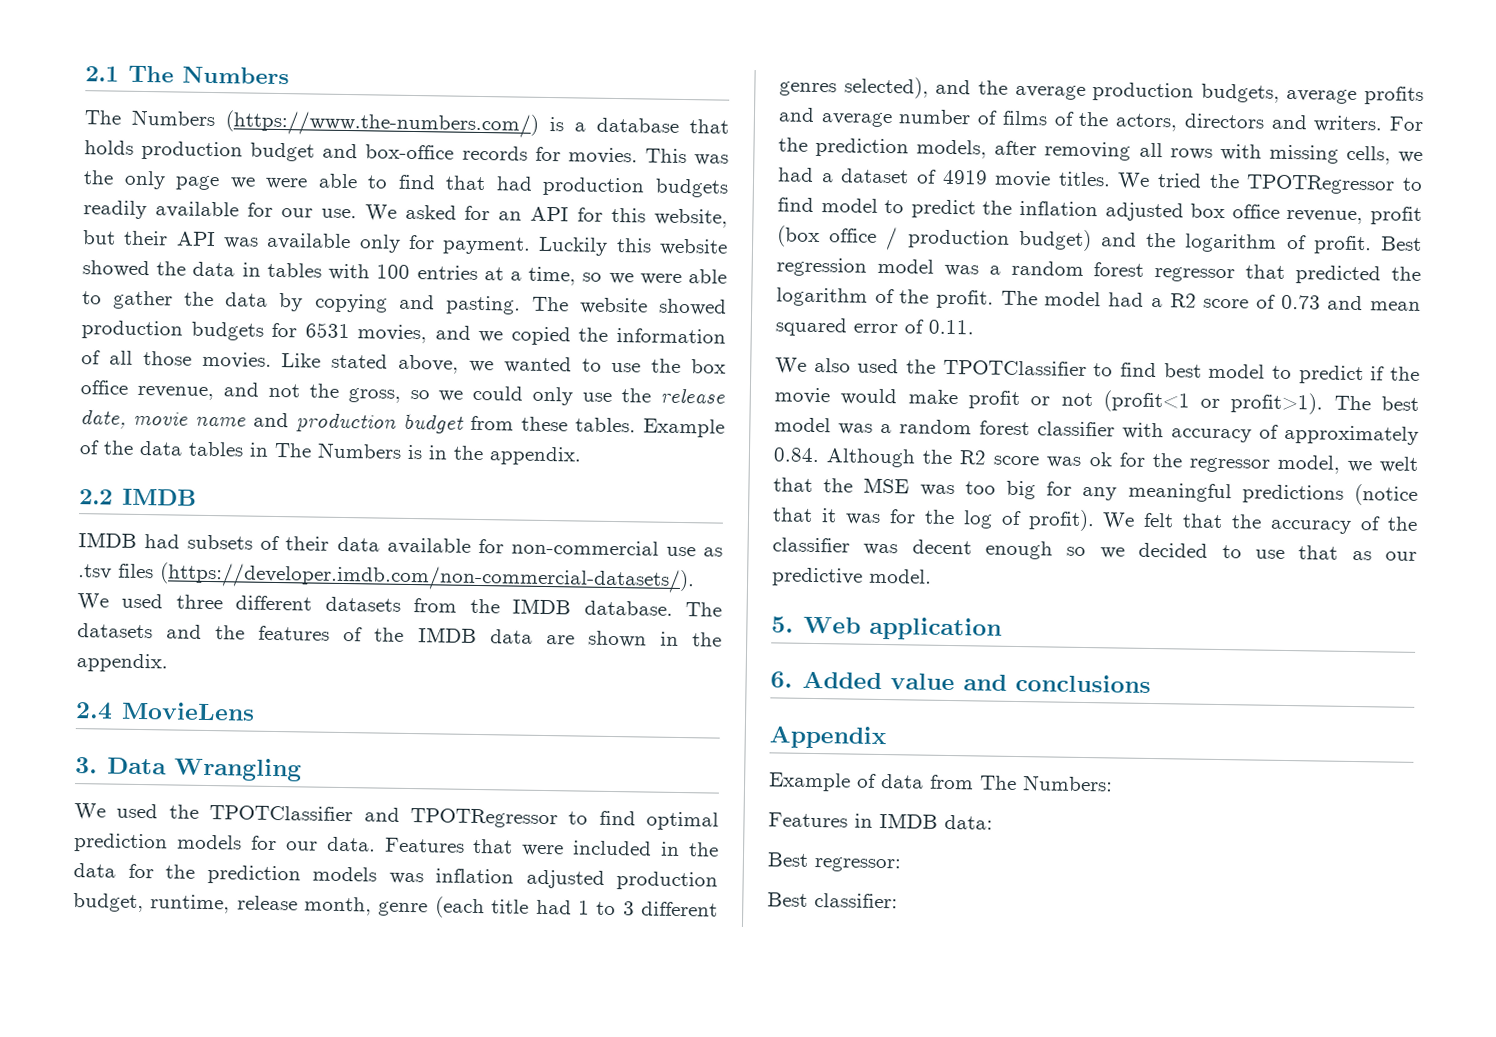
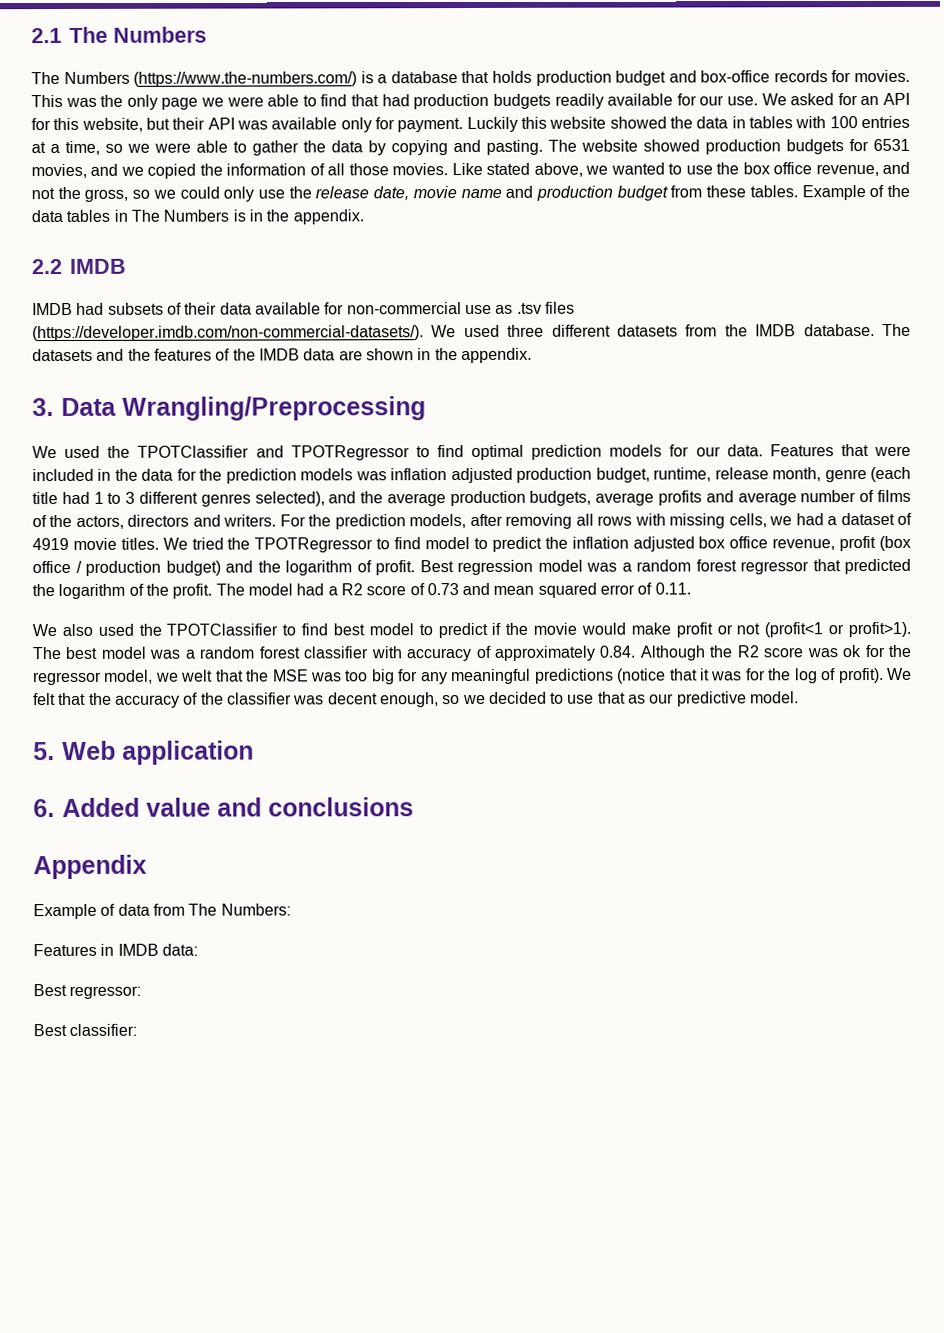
- 2.4 MovieLens
- 3. Data Wrangling
+ 3. Data Wrangling/Preprocessing
- We felt that the accuracy of the classifier was decent enough so we decided to use that as our predictive model.
+ We felt that the accuracy of the classifier was decent enough, so we decided to use that as our predictive model.

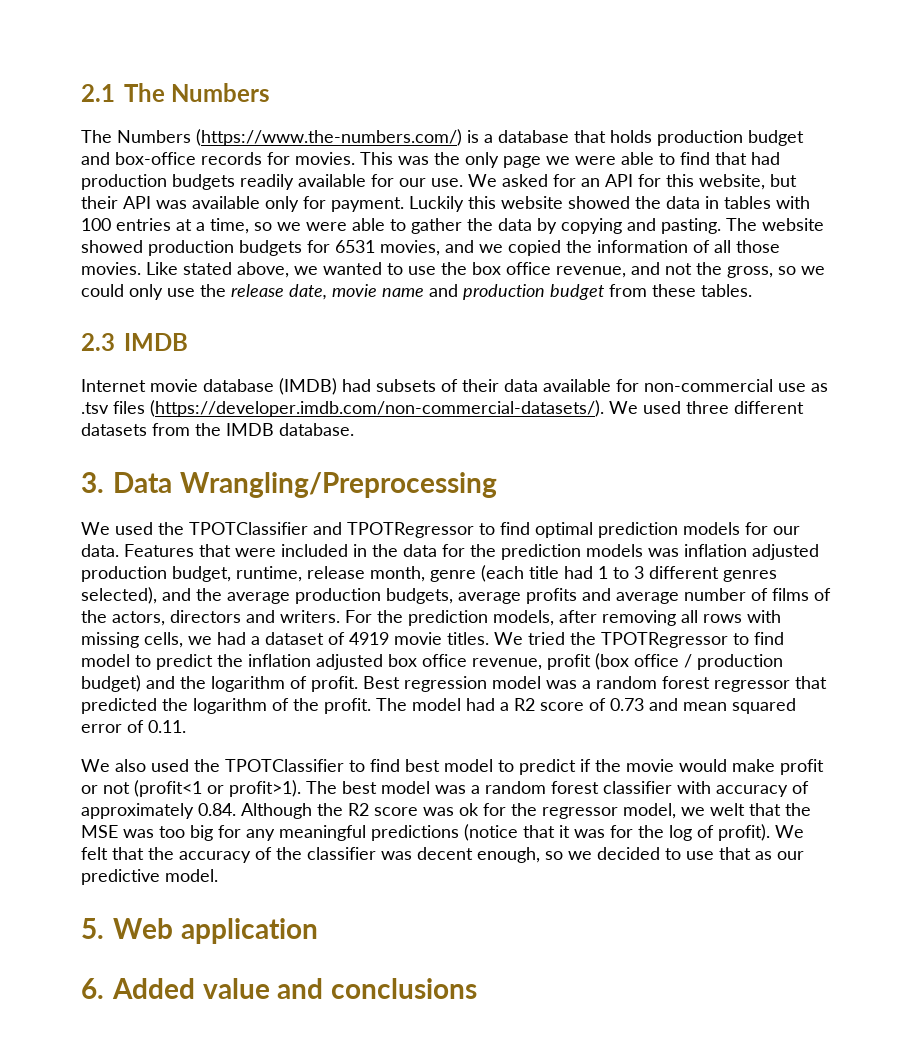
- Like stated above, we wanted to use the box office revenue, and not the gross, so we could only use the release date, movie name and production budget from these tables. Example of the data tables in The Numbers is in the appendix.
- 2.2 IMDB
- IMDB had subsets of their data available for non-commercial use as .tsv files (https://developer.imdb.com/non-commercial-datasets/). We used three different datasets from the IMDB database. The datasets and the features of the IMDB data are shown in the appendix.
+ Like stated above, we wanted to use the box office revenue, and not the gross, so we could only use the release date, movie name and production budget from these tables.
+ 2.3 IMDB
+ Internet movie database (IMDB) had subsets of their data available for non-commercial use as .tsv files (https://developer.imdb.com/non-commercial-datasets/). We used three different datasets from the IMDB database.
- Appendix
- Example of data from The Numbers:
- Features in IMDB data:
- Best regressor:
- Best classifier:

